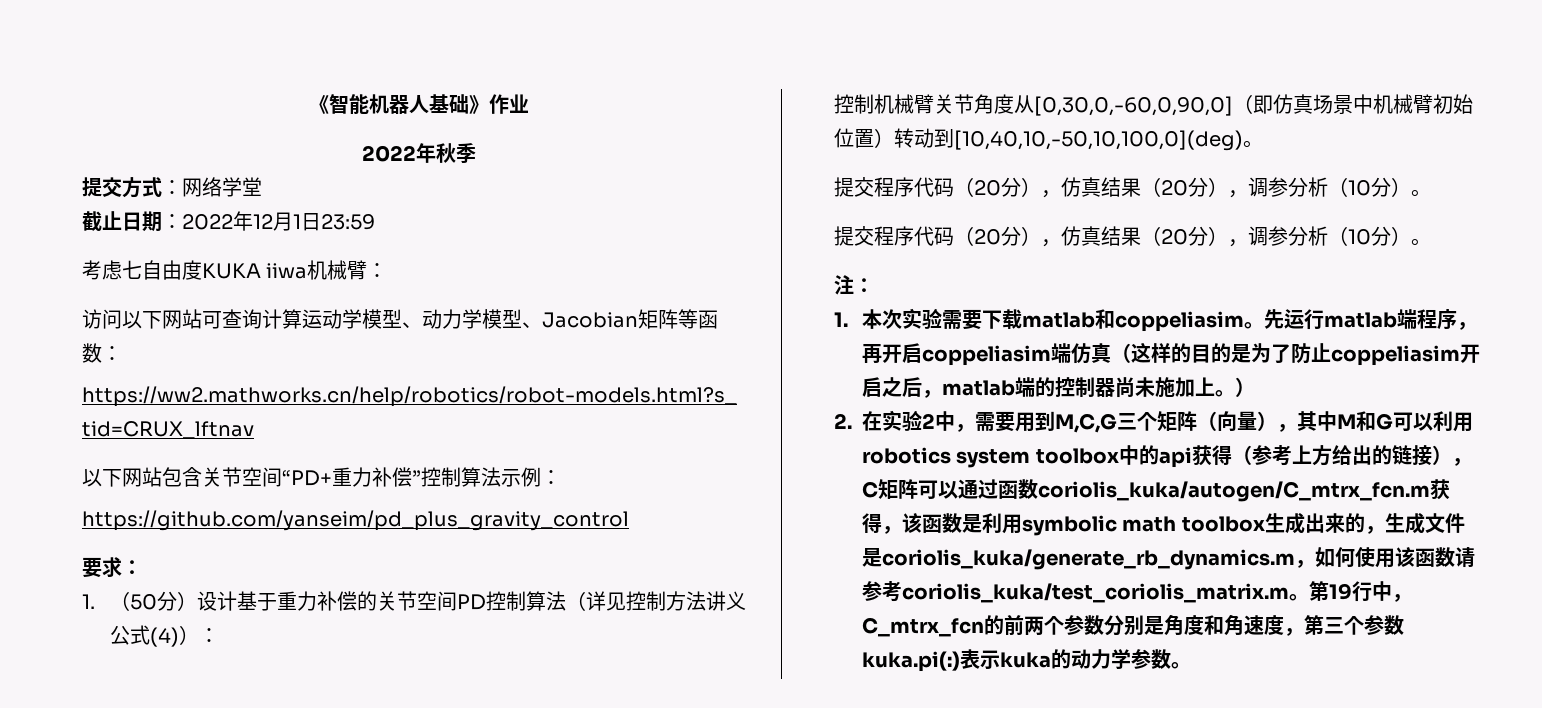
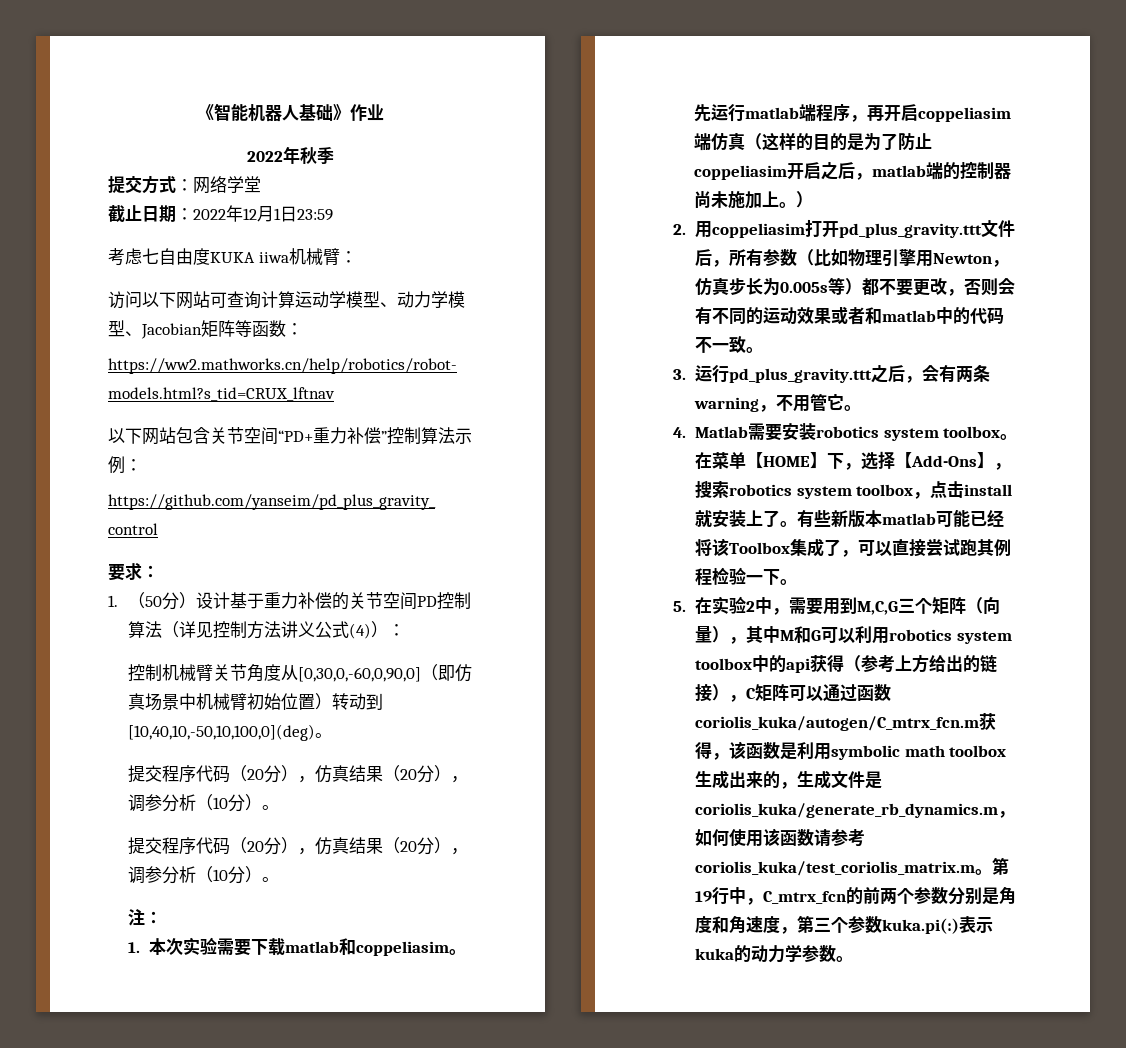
- 2.在实验2中，需要用到M,C,G三个矩阵（向量），其中M和G可以利用robotics system toolbox中的api获得（参考上方给出的链接），C矩阵可以通过函数coriolis_kuka/autogen/C_mtrx_fcn.m获得，该函数是利用symbolic math toolbox生成出来的，生成文件是coriolis_kuka/generate_rb_dynamics.m，如何使用该函数请参考coriolis_kuka/test_coriolis_matrix.m。
+ 2.用coppeliasim打开pd_plus_gravity.ttt文件后，所有参数（比如物理引擎用Newton，仿真步长为0.005s等）都不要更改，否则会有不同的运动效果或者和matlab中的代码不一致。
+ 3.运行pd_plus_gravity.ttt之后，会有两条warning，不用管它。
+ 4. Matlab需要安装robotics system toolbox。在菜单【HOME】下，选择【Add-Ons】，搜索robotics system toolbox，点击install就安装上了。有些新版本matlab可能已经将该Toolbox集成了，可以直接尝试跑其例程检验一下。
+ 5.在实验2中，需要用到M,C,G三个矩阵（向量），其中M和G可以利用robotics system toolbox中的api获得（参考上方给出的链接），C矩阵可以通过函数coriolis_kuka/autogen/C_mtrx_fcn.m获得，该函数是利用symbolic math toolbox生成出来的，生成文件是coriolis_kuka/generate_rb_dynamics.m，如何使用该函数请参考coriolis_kuka/test_coriolis_matrix.m。

